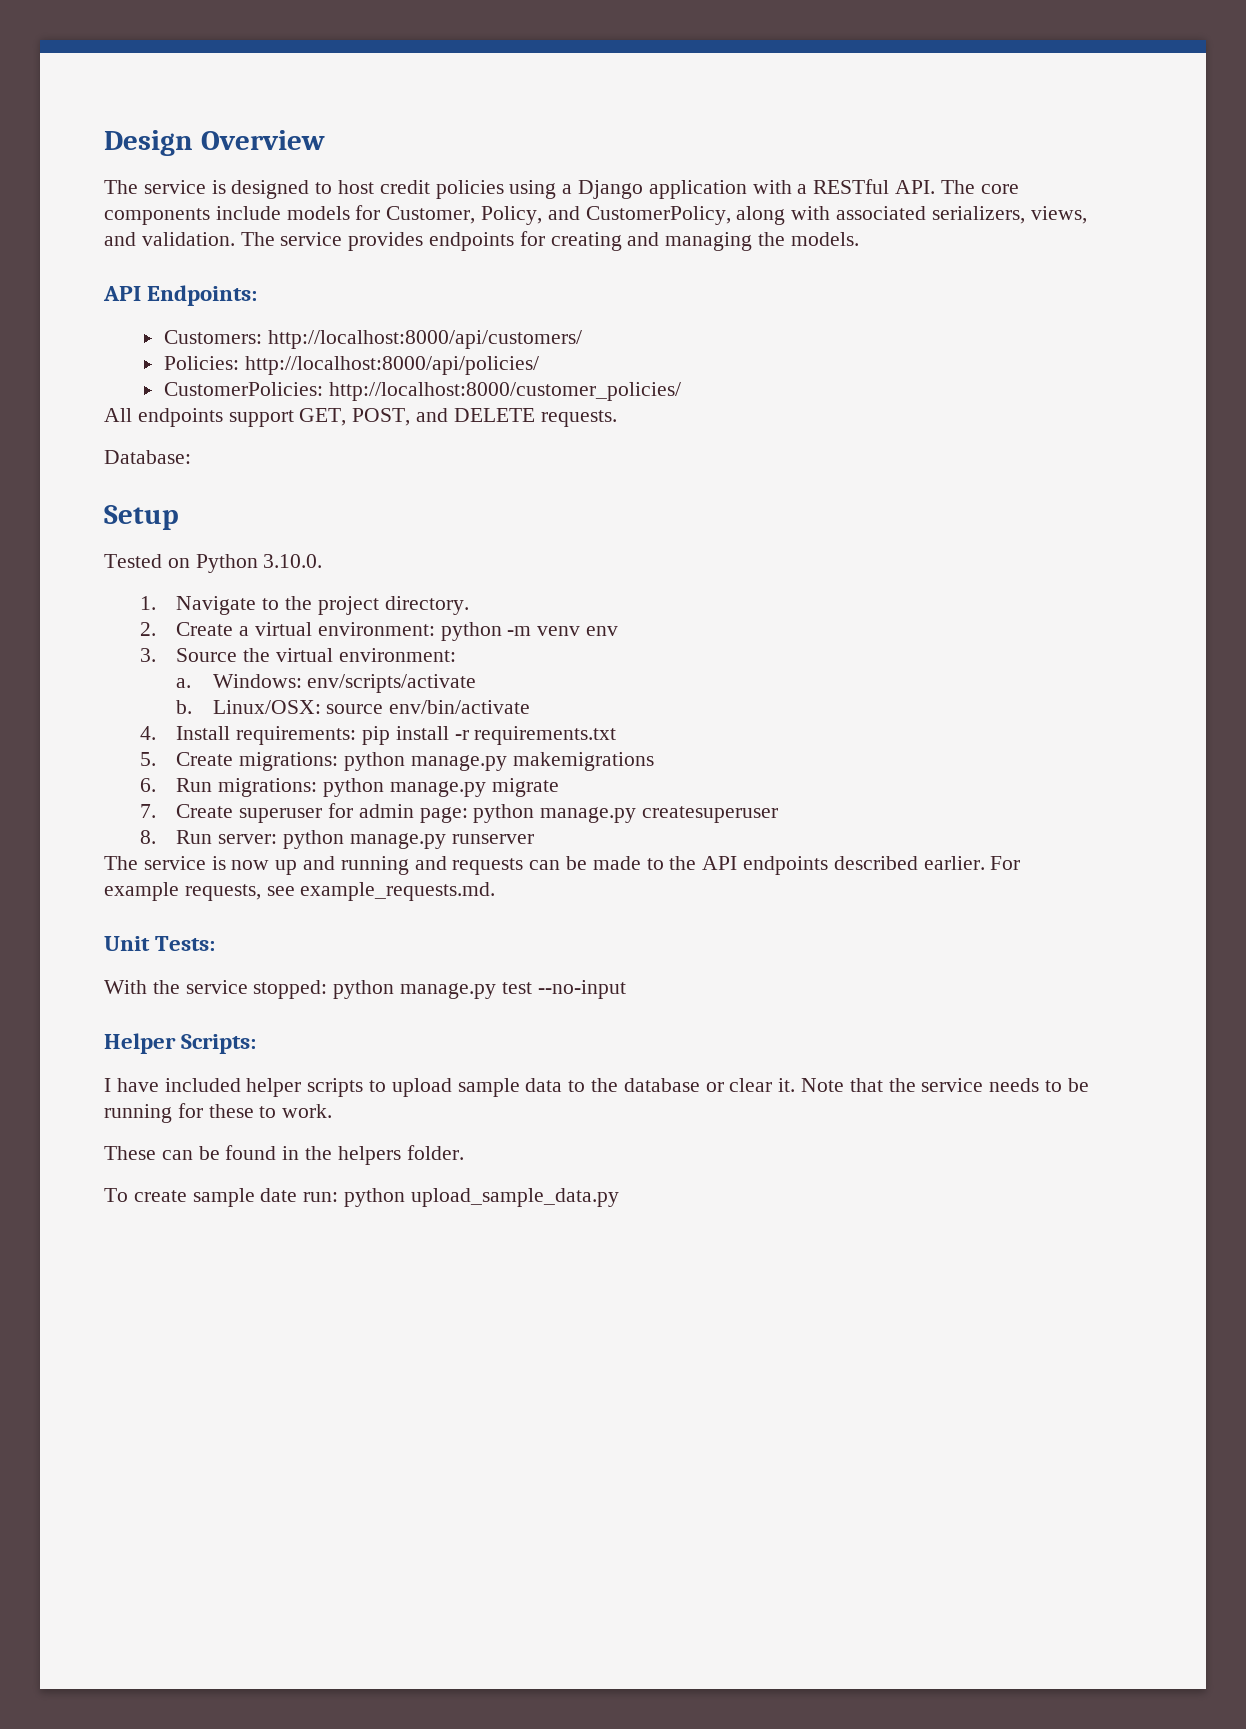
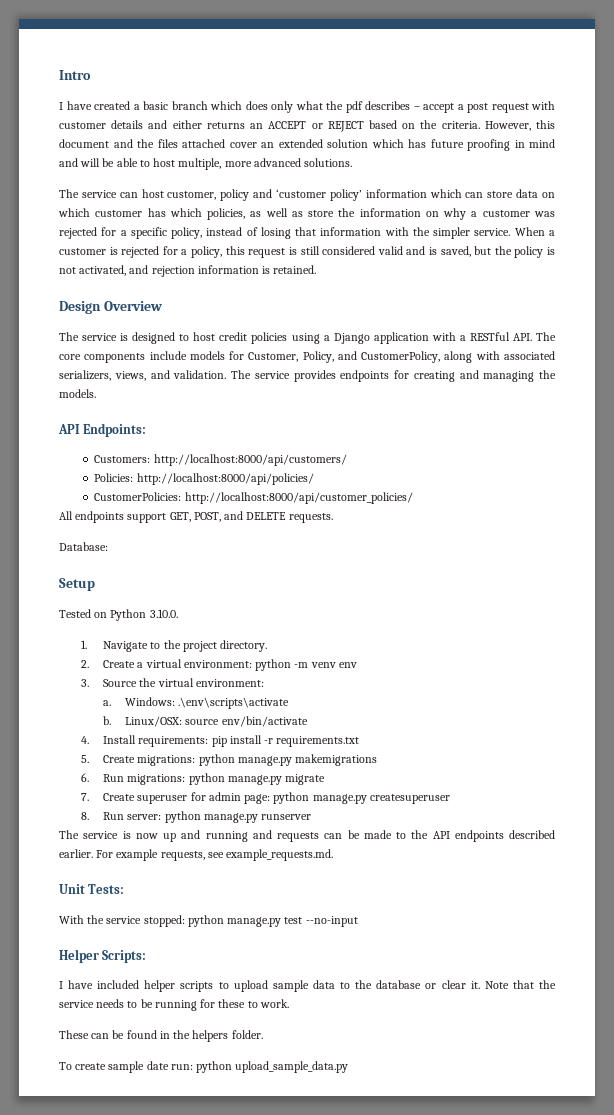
+ Intro
+ I have created a basic branch which does only what the pdf describes – accept a post request with customer details and either returns an ACCEPT or REJECT based on the criteria. However, this document and the files attached cover an extended solution which has future proofing in mind and will be able to host multiple, more advanced solutions.
+ The service can host customer, policy and ‘customer policy’ information which can store data on which customer has which policies, as well as store the information on why a customer was rejected for a specific policy, instead of losing that information with the simpler service. When a customer is rejected for a policy, this request is still considered valid and is saved, but the policy is not activated, and rejection information is retained.
- CustomerPolicies: http://localhost:8000/customer_policies/
+ CustomerPolicies: http://localhost:8000/api/customer_policies/
- Windows: env/scripts/activate
+ Windows: .\env\scripts\activate

